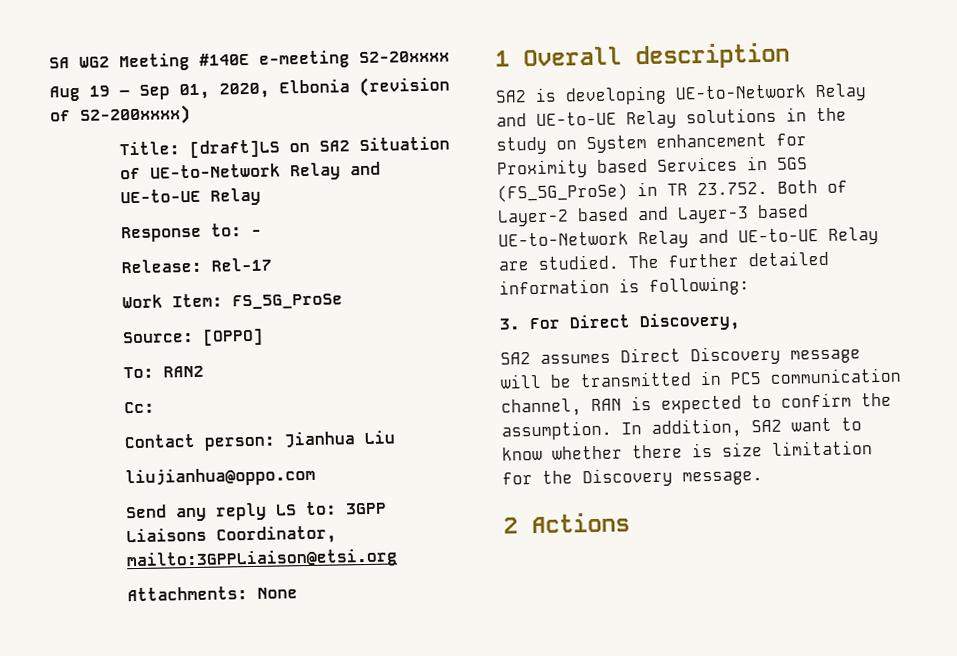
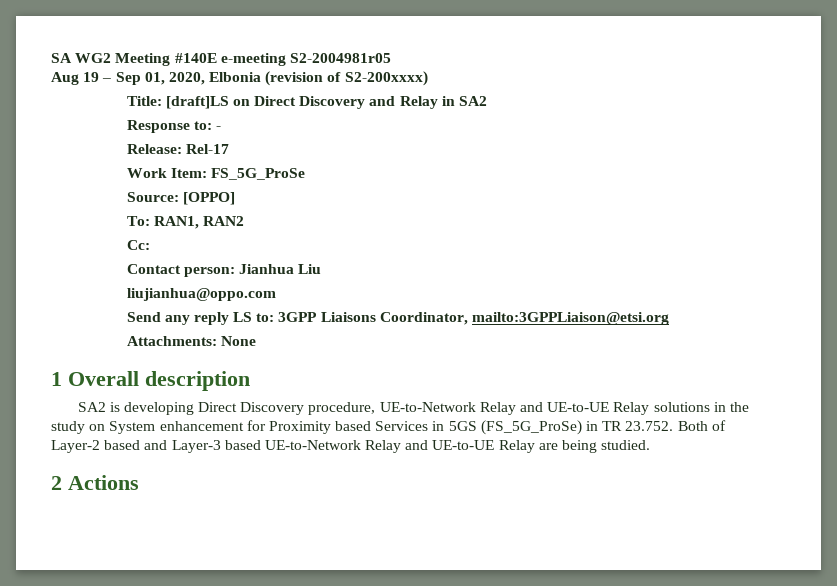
- SA WG2 Meeting #140E e-meeting S2-20xxxx
+ SA WG2 Meeting #140E e-meeting S2-2004981r05
- Title: [draft]LS on SA2 Situation of UE-to-Network Relay and UE-to-UE Relay
+ Title: [draft]LS on Direct Discovery and Relay in SA2
- To: RAN2
+ To: RAN1, RAN2
- SA2 is developing UE-to-Network Relay and UE-to-UE Relay solutions in the study on System enhancement for Proximity based Services in 5GS (FS_5G_ProSe) in TR 23.752. Both of Layer-2 based and Layer-3 based UE-to-Network Relay and UE-to-UE Relay are studied. The further detailed information is following:
- 3. For Direct Discovery,
- SA2 assumes Direct Discovery message will be transmitted in PC5 communication channel, RAN is expected to confirm the assumption. In addition, SA2 want to know whether there is size limitation for the Discovery message.
+ SA2 is developing Direct Discovery procedure, UE-to-Network Relay and UE-to-UE Relay solutions in the study on System enhancement for Proximity based Services in 5GS (FS_5G_ProSe) in TR 23.752. Both of Layer-2 based and Layer-3 based UE-to-Network Relay and UE-to-UE Relay are being studied.

